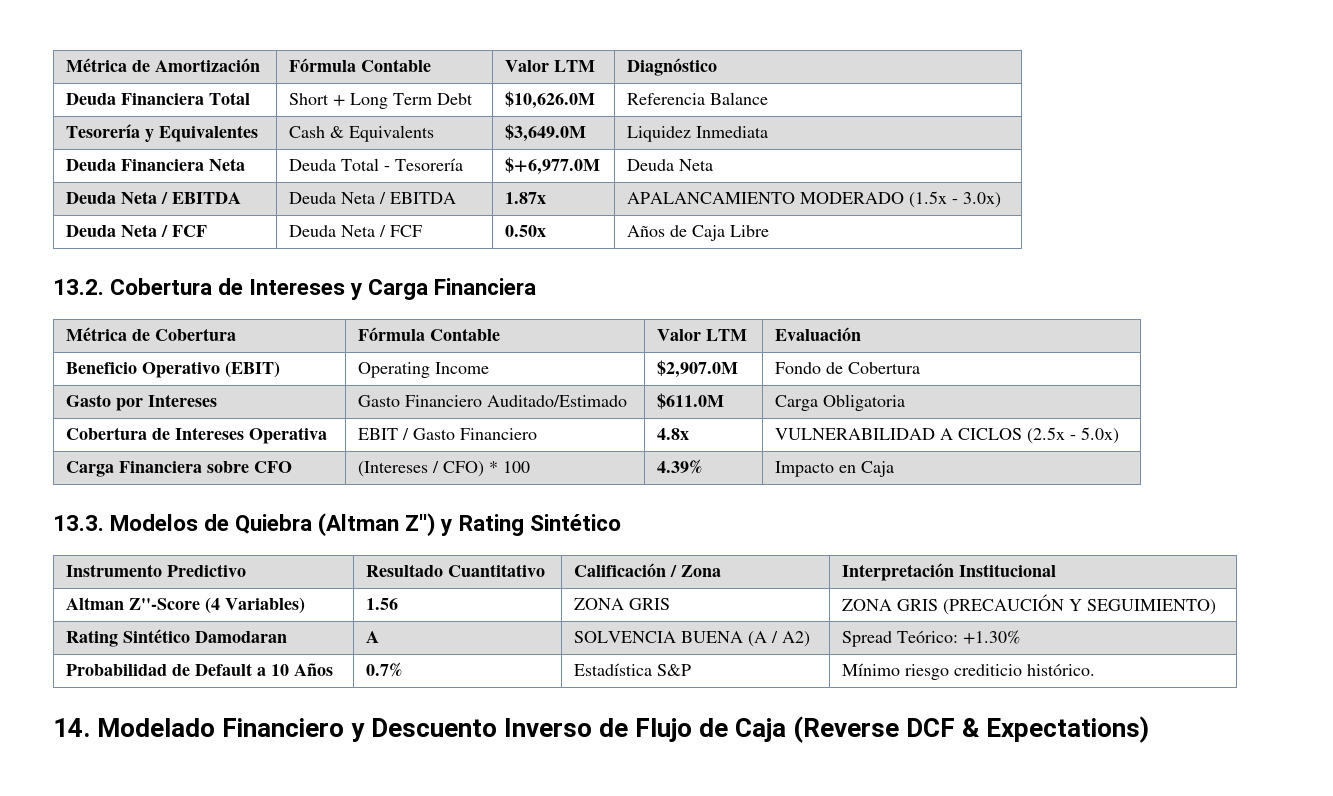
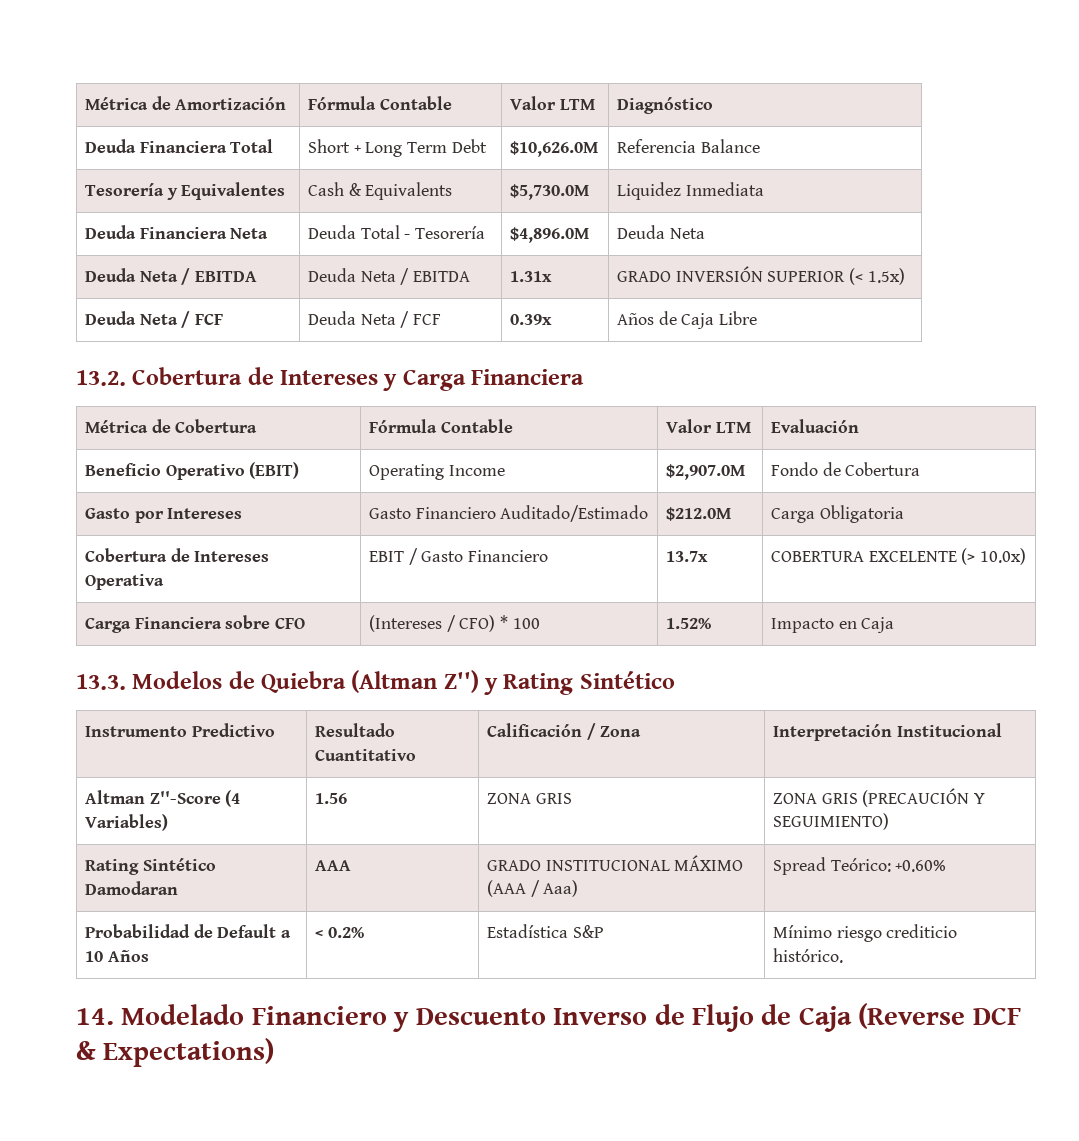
- Tesorería y Equivalentes | Cash & Equivalents | $3,649.0M | Liquidez Inmediata
+ Tesorería y Equivalentes | Cash & Equivalents | $5,730.0M | Liquidez Inmediata
- Deuda Financiera Neta | Deuda Total - Tesorería | $+6,977.0M | Deuda Neta
+ Deuda Financiera Neta | Deuda Total - Tesorería | $4,896.0M | Deuda Neta
- Deuda Neta / EBITDA | Deuda Neta / EBITDA | 1.87x | APALANCAMIENTO MODERADO (1.5x - 3.0x)
+ Deuda Neta / EBITDA | Deuda Neta / EBITDA | 1.31x | GRADO INVERSIÓN SUPERIOR (< 1.5x)
- Deuda Neta / FCF | Deuda Neta / FCF | 0.50x | Años de Caja Libre
+ Deuda Neta / FCF | Deuda Neta / FCF | 0.39x | Años de Caja Libre
- Gasto por Intereses | Gasto Financiero Auditado/Estimado | $611.0M | Carga Obligatoria
+ Gasto por Intereses | Gasto Financiero Auditado/Estimado | $212.0M | Carga Obligatoria
- Cobertura de Intereses Operativa | EBIT / Gasto Financiero | 4.8x | VULNERABILIDAD A CICLOS (2.5x - 5.0x)
+ Cobertura de Intereses Operativa | EBIT / Gasto Financiero | 13.7x | COBERTURA EXCELENTE (> 10.0x)
- Carga Financiera sobre CFO | (Intereses / CFO) * 100 | 4.39% | Impacto en Caja
+ Carga Financiera sobre CFO | (Intereses / CFO) * 100 | 1.52% | Impacto en Caja
- Rating Sintético Damodaran | A | SOLVENCIA BUENA (A / A2) | Spread Teórico: +1.30%
+ Rating Sintético Damodaran | AAA | GRADO INSTITUCIONAL MÁXIMO (AAA / Aaa) | Spread Teórico: +0.60%
- Probabilidad de Default a 10 Años | 0.7% | Estadística S&P | Mínimo riesgo crediticio histórico.
+ Probabilidad de Default a 10 Años | < 0.2% | Estadística S&P | Mínimo riesgo crediticio histórico.

